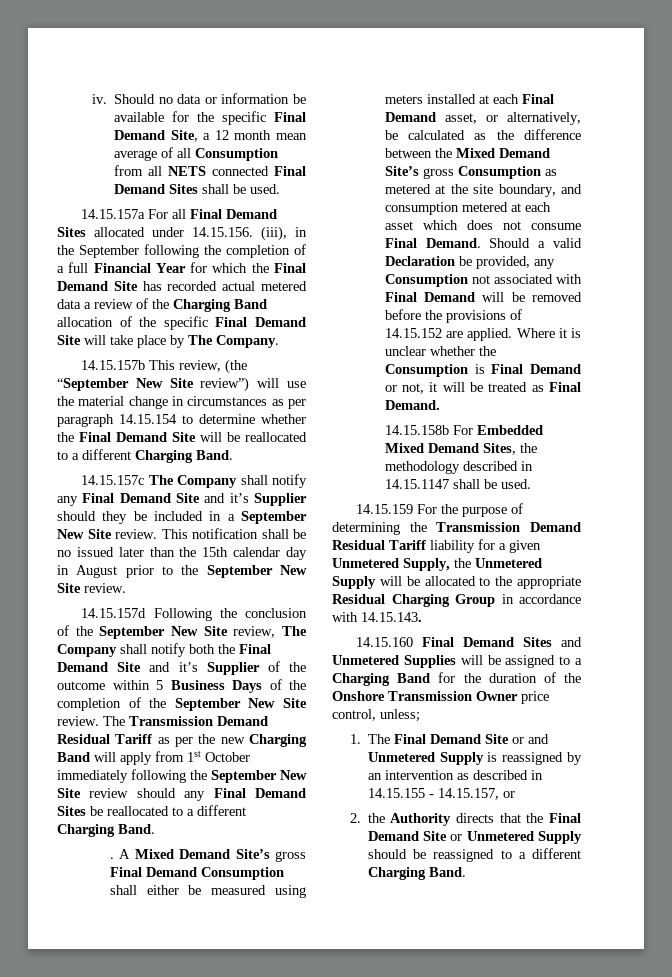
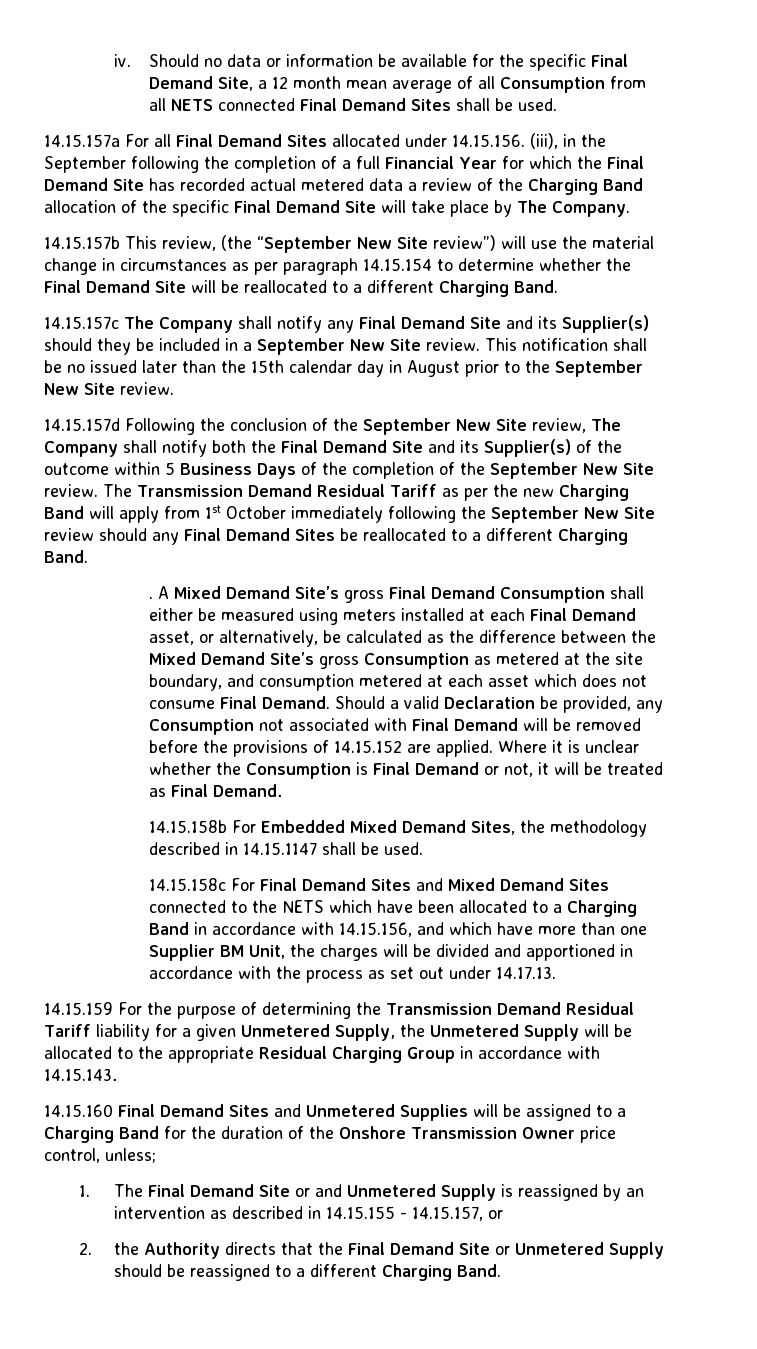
- 14.15.157c The Company shall notify any Final Demand Site and it’s Supplier should they be included in a September New Site review.
+ 14.15.157c The Company shall notify any Final Demand Site and its Supplier(s) should they be included in a September New Site review.
- 14.15.157d Following the conclusion of the September New Site review, The Company shall notify both the Final Demand Site and it’s Supplier of the outcome within 5 Business Days of the completion of the September New Site review.
+ 14.15.157d Following the conclusion of the September New Site review, The Company shall notify both the Final Demand Site and its Supplier(s) of the outcome within 5 Business Days of the completion of the September New Site review.
+ 14.15.158c For Final Demand Sites and Mixed Demand Sites connected to the NETS which have been allocated to a Charging Band in accordance with 14.15.156, and which have more than one Supplier BM Unit, the charges will be divided and apportioned in accordance with the process as set out under 14.17.13.

